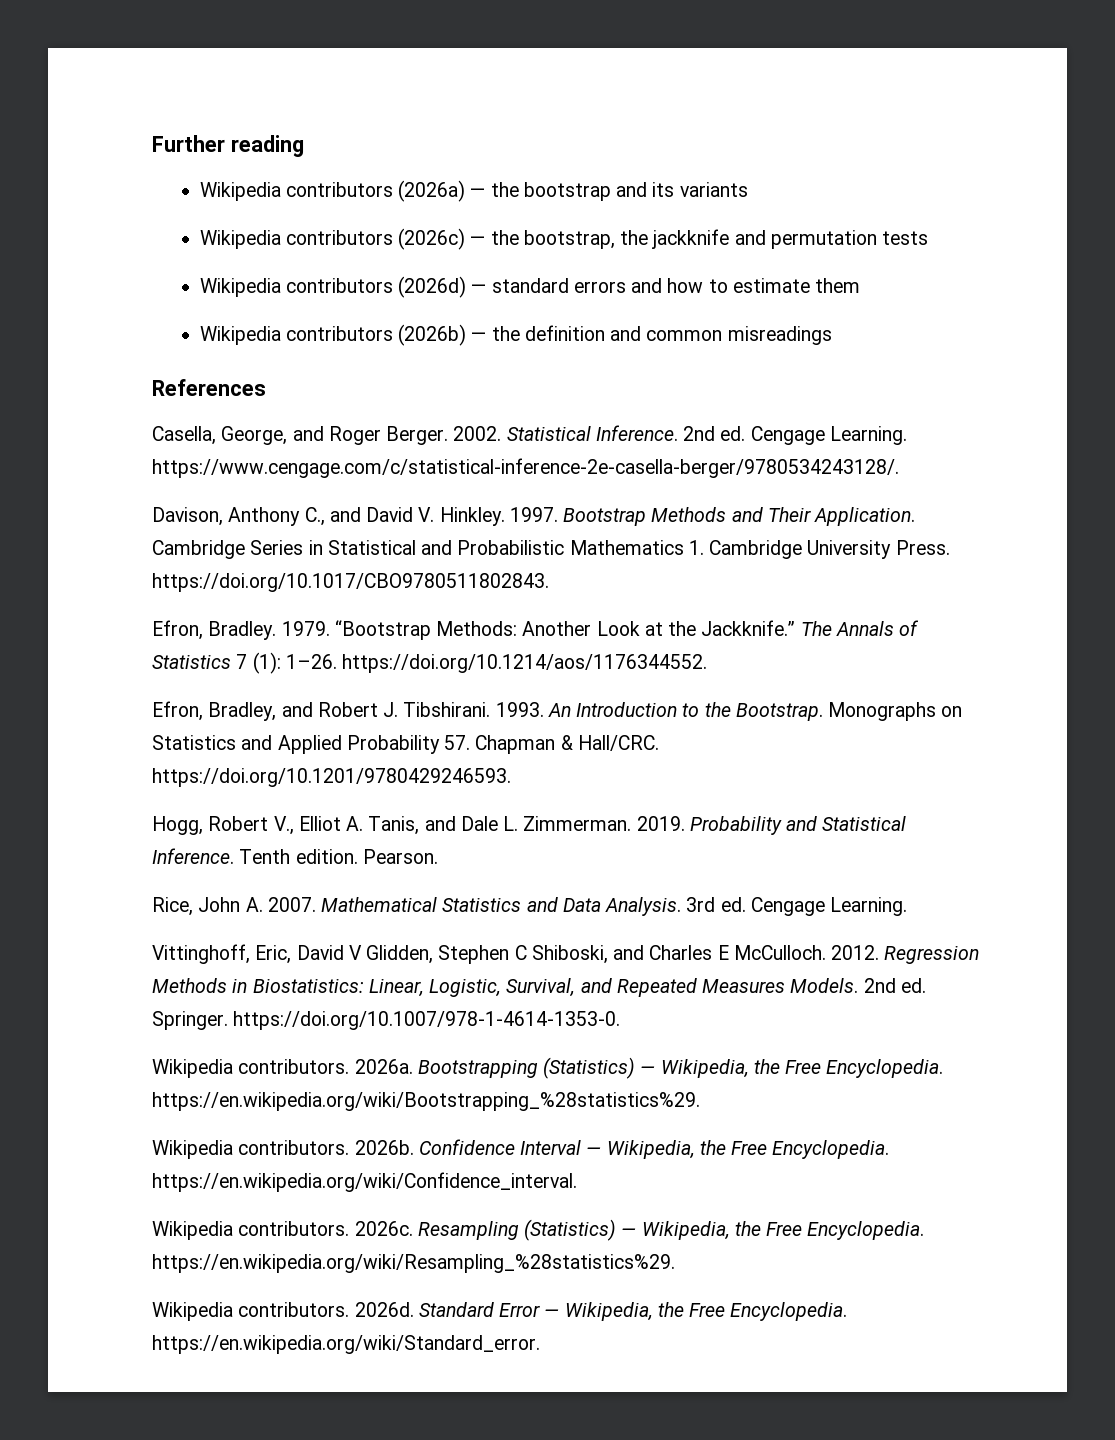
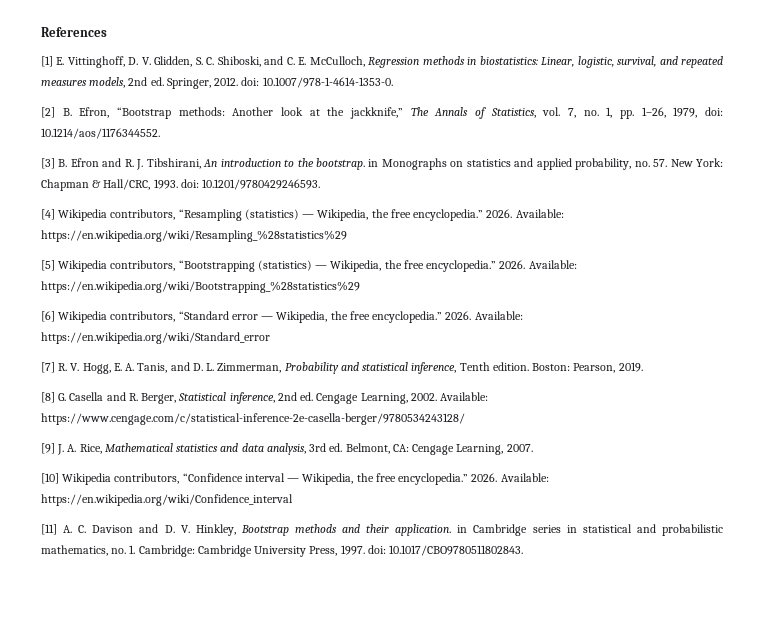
- Further reading
- Wikipedia contributors (2026a) — the bootstrap and its variants
- Wikipedia contributors (2026c) — the bootstrap, the jackknife and permutation tests
- Wikipedia contributors (2026d) — standard errors and how to estimate them
- Wikipedia contributors (2026b) — the definition and common misreadings
  References
- Casella, George, and Roger Berger. 2002. Statistical Inference. 2nd ed. Cengage Learning. https://www.cengage.com/c/statistical-inference-2e-casella-berger/9780534243128/.
- Davison, Anthony C., and David V. Hinkley. 1997. Bootstrap Methods and Their Application. Cambridge Series in Statistical and Probabilistic Mathematics 1. Cambridge University Press. https://doi.org/10.1017/CBO9780511802843.
- Efron, Bradley. 1979. “Bootstrap Methods: Another Look at the Jackknife.” The Annals of Statistics 7 (1): 1–26. https://doi.org/10.1214/aos/1176344552.
- Efron, Bradley, and Robert J. Tibshirani. 1993. An Introduction to the Bootstrap. Monographs on Statistics and Applied Probability 57. Chapman & Hall/CRC. https://doi.org/10.1201/9780429246593.
- Hogg, Robert V., Elliot A. Tanis, and Dale L. Zimmerman. 2019. Probability and Statistical Inference. Tenth edition. Pearson.
- Rice, John A. 2007. Mathematical Statistics and Data Analysis. 3rd ed. Cengage Learning.
- Vittinghoff, Eric, David V Glidden, Stephen C Shiboski, and Charles E McCulloch. 2012. Regression Methods in Biostatistics: Linear, Logistic, Survival, and Repeated Measures Models. 2nd ed. Springer. https://doi.org/10.1007/978-1-4614-1353-0.
- Wikipedia contributors. 2026a. Bootstrapping (Statistics) — Wikipedia, the Free Encyclopedia. https://en.wikipedia.org/wiki/Bootstrapping_%28statistics%29.
- Wikipedia contributors. 2026b. Confidence Interval — Wikipedia, the Free Encyclopedia. https://en.wikipedia.org/wiki/Confidence_interval.
- Wikipedia contributors. 2026c. Resampling (Statistics) — Wikipedia, the Free Encyclopedia. https://en.wikipedia.org/wiki/Resampling_%28statistics%29.
- Wikipedia contributors. 2026d. Standard Error — Wikipedia, the Free Encyclopedia. https://en.wikipedia.org/wiki/Standard_error.
+ [1] E. Vittinghoff, D. V. Glidden, S. C. Shiboski, and C. E. McCulloch, Regression methods in biostatistics: Linear, logistic, survival, and repeated measures models, 2nd ed. Springer, 2012. doi: 10.1007/978-1-4614-1353-0.
+ [2] B. Efron, “Bootstrap methods: Another look at the jackknife,” The Annals of Statistics, vol. 7, no. 1, pp. 1–26, 1979, doi: 10.1214/aos/1176344552.
+ [3] B. Efron and R. J. Tibshirani, An introduction to the bootstrap. in Monographs on statistics and applied probability, no. 57. New York: Chapman & Hall/CRC, 1993. doi: 10.1201/9780429246593.
+ [4] Wikipedia contributors, “Resampling (statistics) — Wikipedia, the free encyclopedia.” 2026. Available: https://en.wikipedia.org/wiki/Resampling_%28statistics%29
+ [5] Wikipedia contributors, “Bootstrapping (statistics) — Wikipedia, the free encyclopedia.” 2026. Available: https://en.wikipedia.org/wiki/Bootstrapping_%28statistics%29
+ [6] Wikipedia contributors, “Standard error — Wikipedia, the free encyclopedia.” 2026. Available: https://en.wikipedia.org/wiki/Standard_error
+ [7] R. V. Hogg, E. A. Tanis, and D. L. Zimmerman, Probability and statistical inference, Tenth edition. Boston: Pearson, 2019.
+ [8] G. Casella and R. Berger, Statistical inference, 2nd ed. Cengage Learning, 2002. Available: https://www.cengage.com/c/statistical-inference-2e-casella-berger/9780534243128/
+ [9] J. A. Rice, Mathematical statistics and data analysis, 3rd ed. Belmont, CA: Cengage Learning, 2007.
+ [10] Wikipedia contributors, “Confidence interval — Wikipedia, the free encyclopedia.” 2026. Available: https://en.wikipedia.org/wiki/Confidence_interval
+ [11] A. C. Davison and D. V. Hinkley, Bootstrap methods and their application. in Cambridge series in statistical and probabilistic mathematics, no. 1. Cambridge: Cambridge University Press, 1997. doi: 10.1017/CBO9780511802843.

